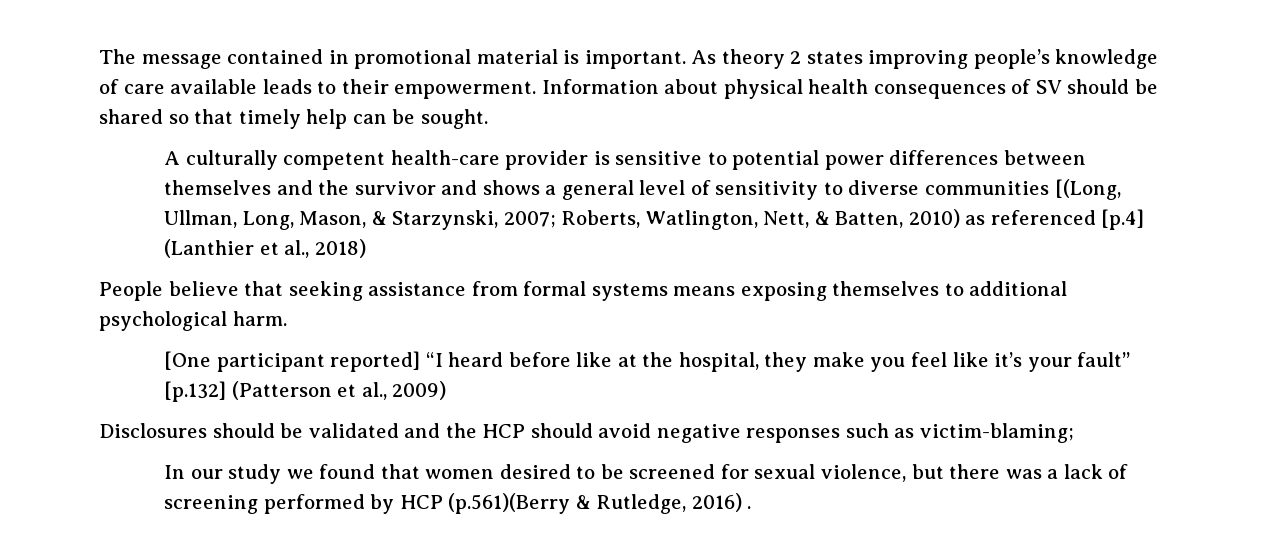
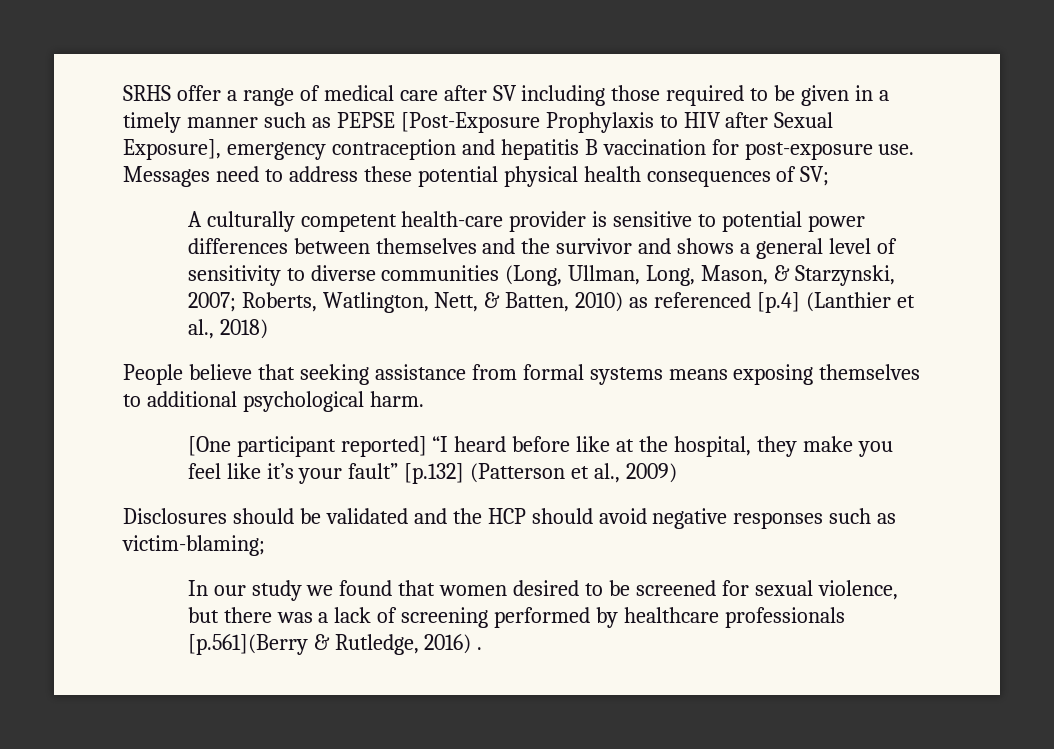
- The message contained in promotional material is important. As theory 2 states improving people’s knowledge of care available leads to their empowerment. Information about physical health consequences of SV should be shared so that timely help can be sought.
+ SRHS offer a range of medical care after SV including those required to be given in a timely manner such as PEPSE [Post-Exposure Prophylaxis to HIV after Sexual Exposure], emergency contraception and hepatitis B vaccination for post-exposure use. Messages need to address these potential physical health consequences of SV;
- A culturally competent health-care provider is sensitive to potential power differences between themselves and the survivor and shows a general level of sensitivity to diverse communities [(Long, Ullman, Long, Mason, & Starzynski, 2007; Roberts, Watlington, Nett, & Batten, 2010) as referenced [p.4] (Lanthier et al., 2018)
+ A culturally competent health-care provider is sensitive to potential power differences between themselves and the survivor and shows a general level of sensitivity to diverse communities (Long, Ullman, Long, Mason, & Starzynski, 2007; Roberts, Watlington, Nett, & Batten, 2010) as referenced [p.4] (Lanthier et al., 2018)
- In our study we found that women desired to be screened for sexual violence, but there was a lack of screening performed by HCP (p.561)(Berry & Rutledge, 2016) .
+ In our study we found that women desired to be screened for sexual violence, but there was a lack of screening performed by healthcare professionals [p.561](Berry & Rutledge, 2016) .

